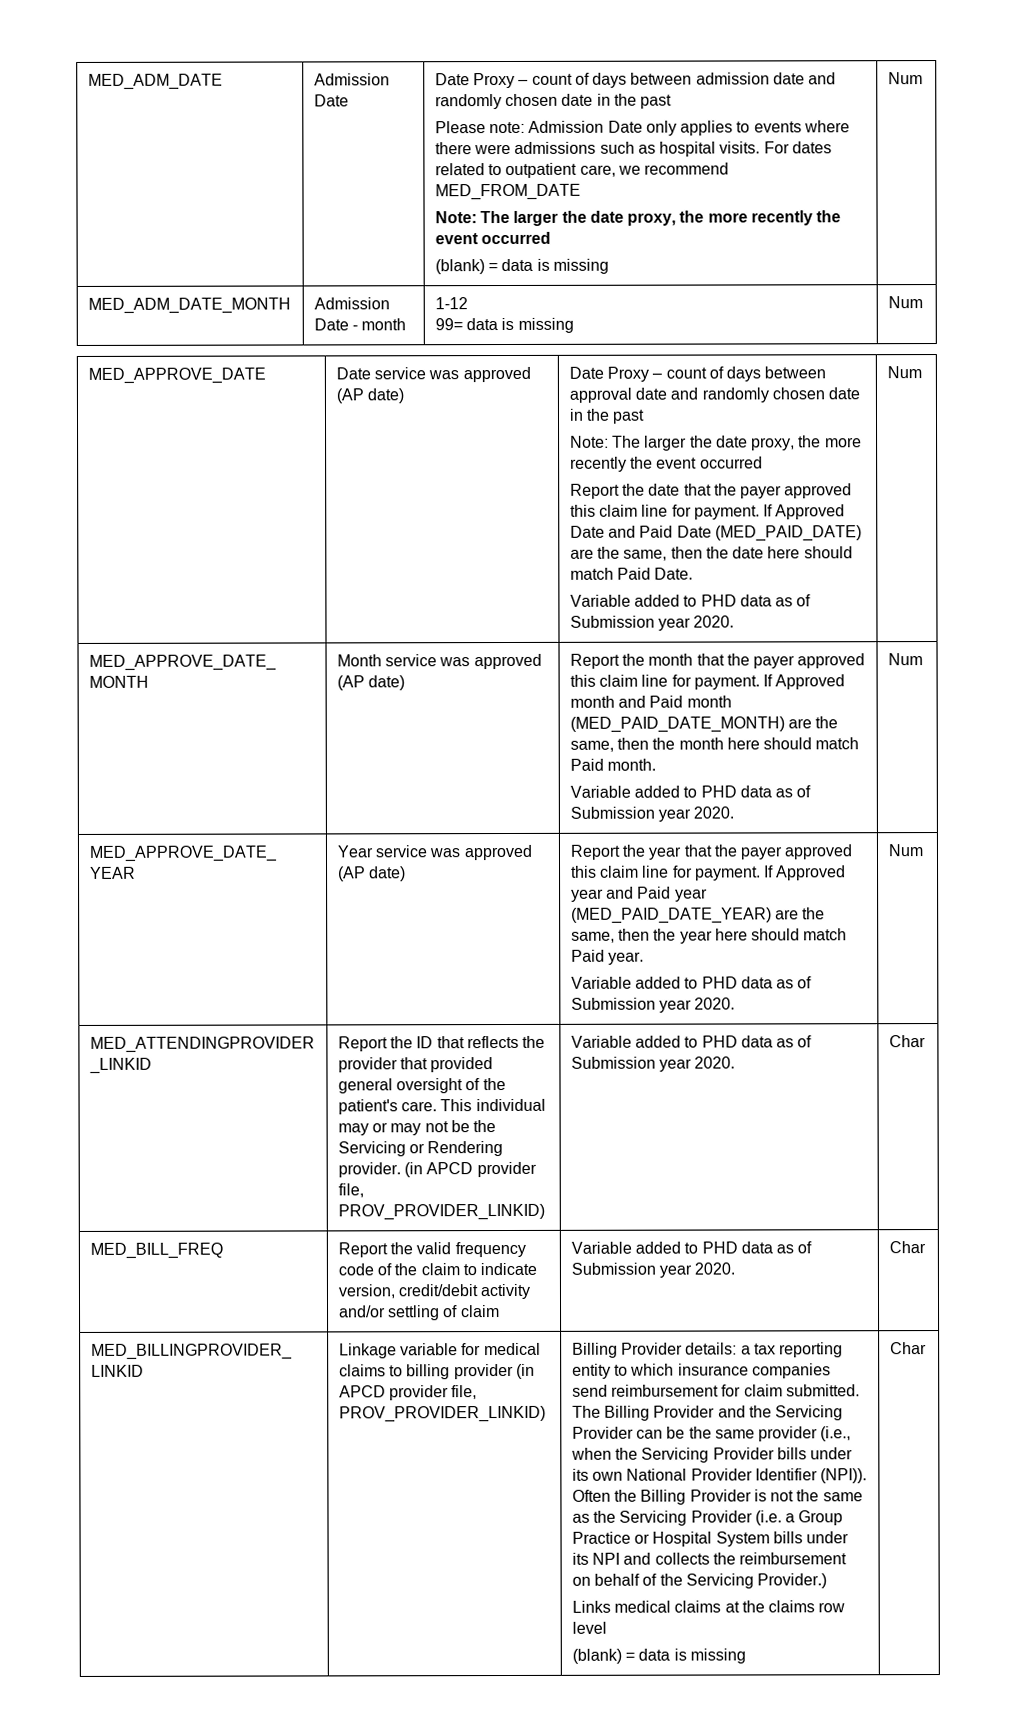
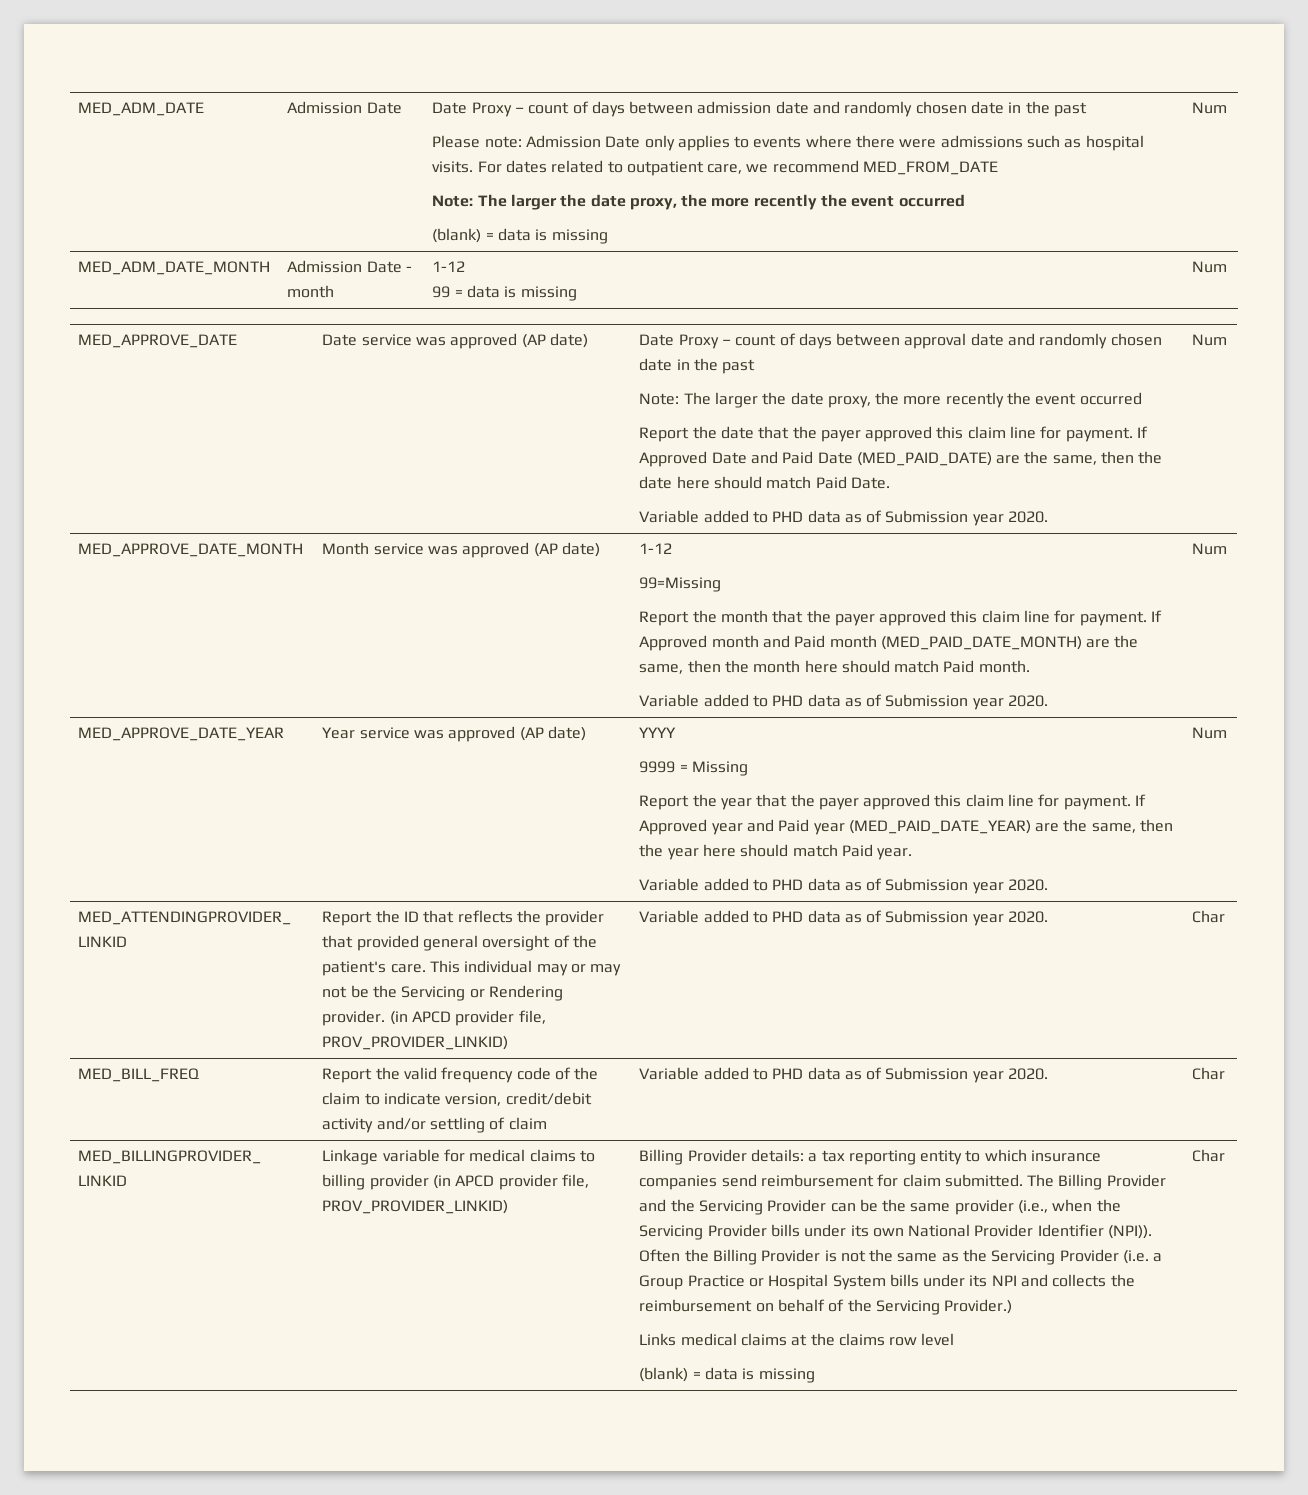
  MED_ADM_DATE_MONTH | Admission Date - month | 1-12
- 99= data is missing | Num
+ 99 = data is missing | Num
- Month service was approved (AP date)
+ Month service was approved (AP date) | 1-12
+ 99=Missing
+ YYYY
+ 9999 = Missing

